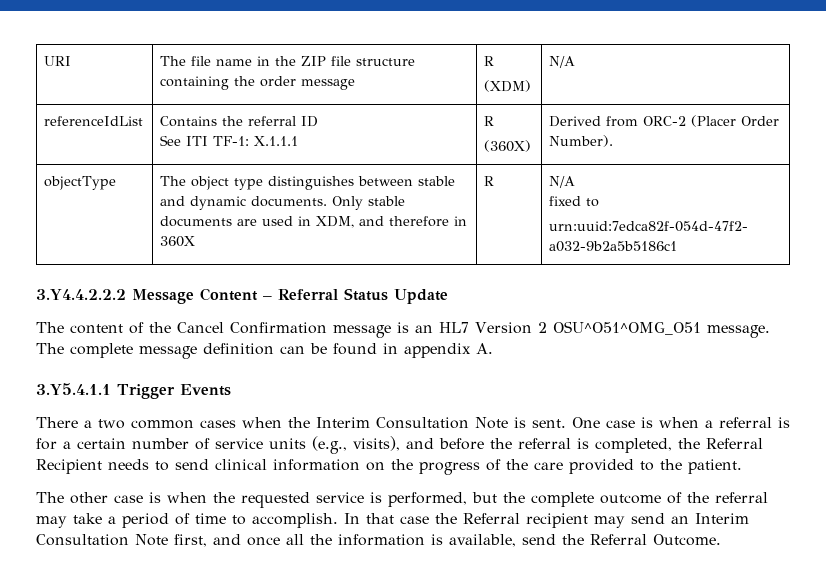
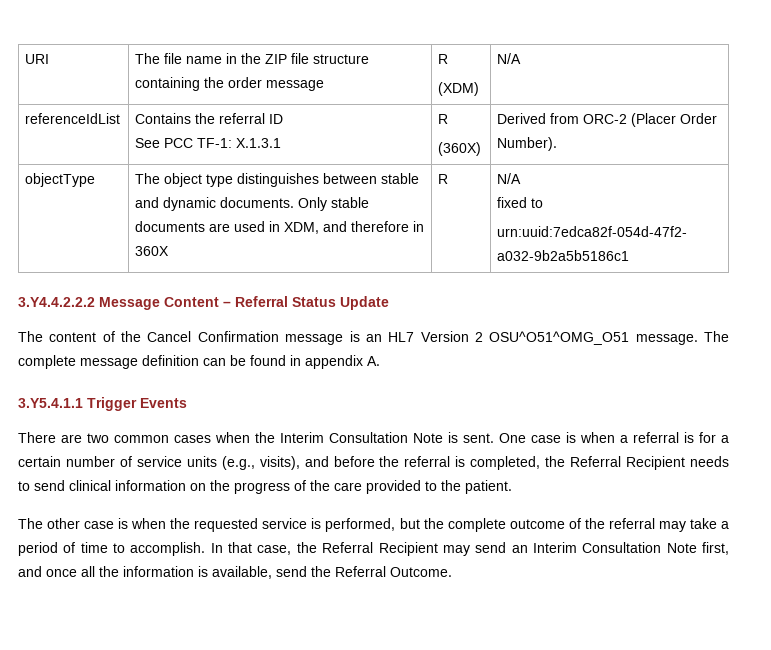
  referenceIdList | Contains the referral ID
- See ITI TF-1: X.1.1.1 | R
+ See PCC TF-1: X.1.3.1 | R
- There a two common cases when the Interim Consultation Note is sent.
+ There are two common cases when the Interim Consultation Note is sent.
- In that case the Referral recipient may send an Interim Consultation Note first, and once all the information is available, send the Referral Outcome.
+ In that case, the Referral Recipient may send an Interim Consultation Note first, and once all the information is available, send the Referral Outcome.

